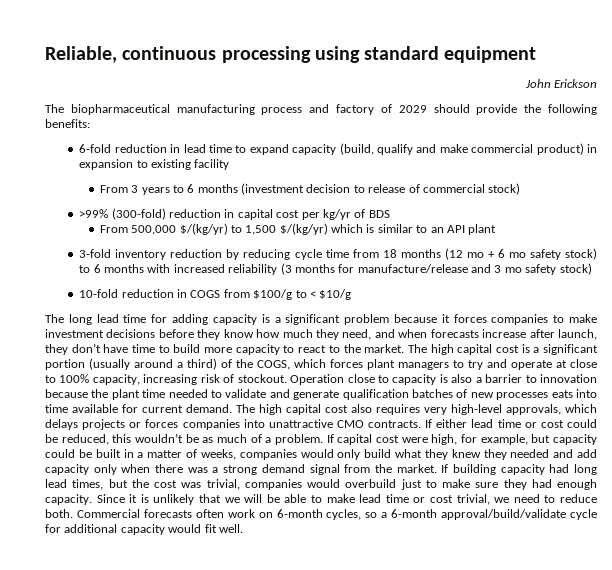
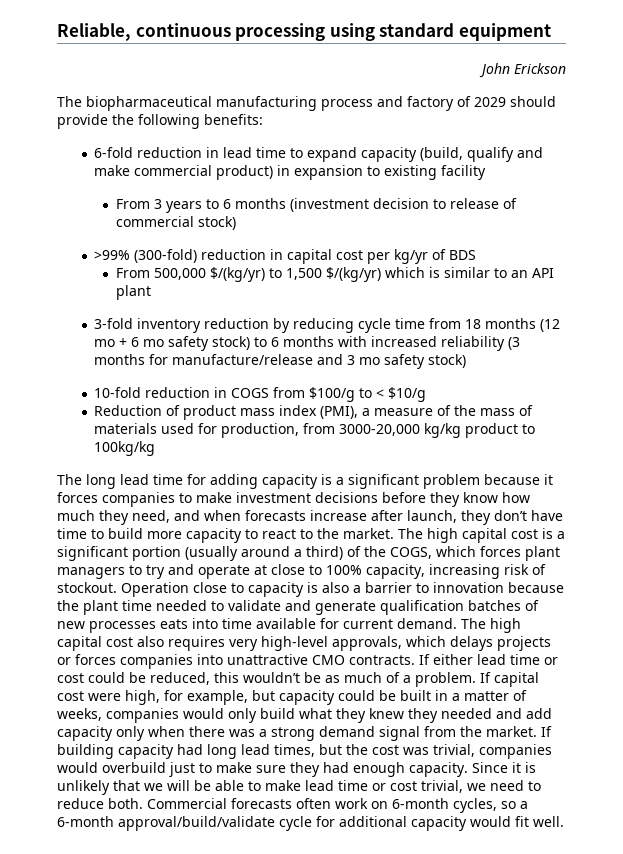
+ Reduction of product mass index (PMI), a measure of the mass of materials used for production, from 3000-20,000 kg/kg product to 100kg/kg

